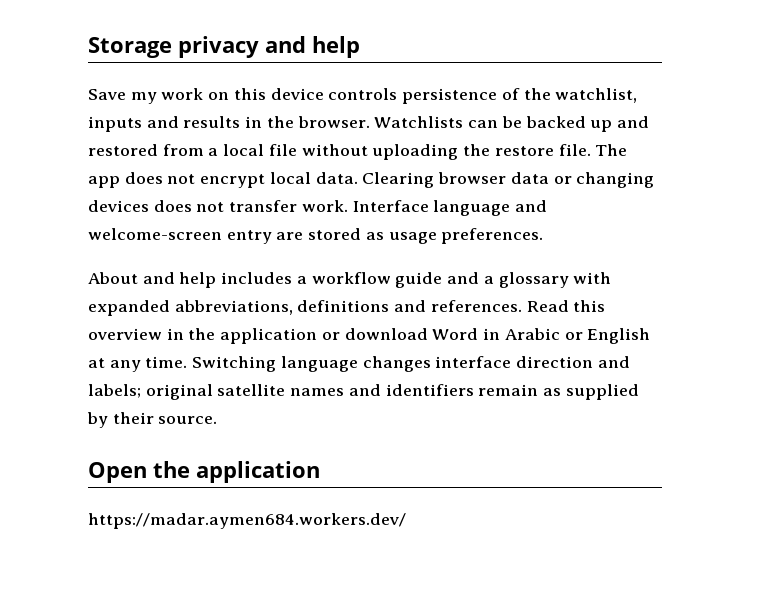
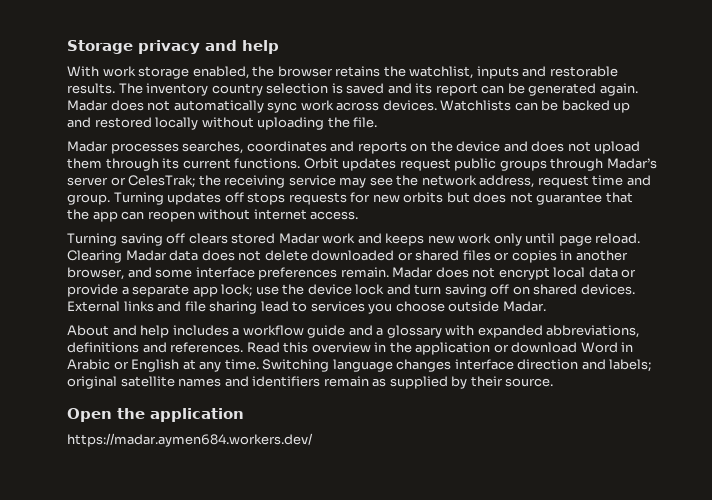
- Save my work on this device controls persistence of the watchlist, inputs and results in the browser.
+ With work storage enabled, the browser retains the watchlist, inputs and restorable results. The inventory country selection is saved and its report can be generated again. Madar does not automatically sync work across devices.
- Watchlists can be backed up and restored from a local file without uploading the restore file. The app does not encrypt local data. Clearing browser data or changing devices does not transfer work. Interface language and welcome-screen entry are stored as usage preferences.
+ Watchlists can be backed up and restored locally without uploading the file.
+ Madar processes searches, coordinates and reports on the device and does not upload them through its current functions. Orbit updates request public groups through Madar’s server or CelesTrak; the receiving service may see the network address, request time and group. Turning updates off stops requests for new orbits but does not guarantee that the app can reopen without internet access.
+ Turning saving off clears stored Madar work and keeps new work only until page reload. Clearing Madar data does not delete downloaded or shared files or copies in another browser, and some interface preferences remain. Madar does not encrypt local data or provide a separate app lock; use the device lock and turn saving off on shared devices. External links and file sharing lead to services you choose outside Madar.

